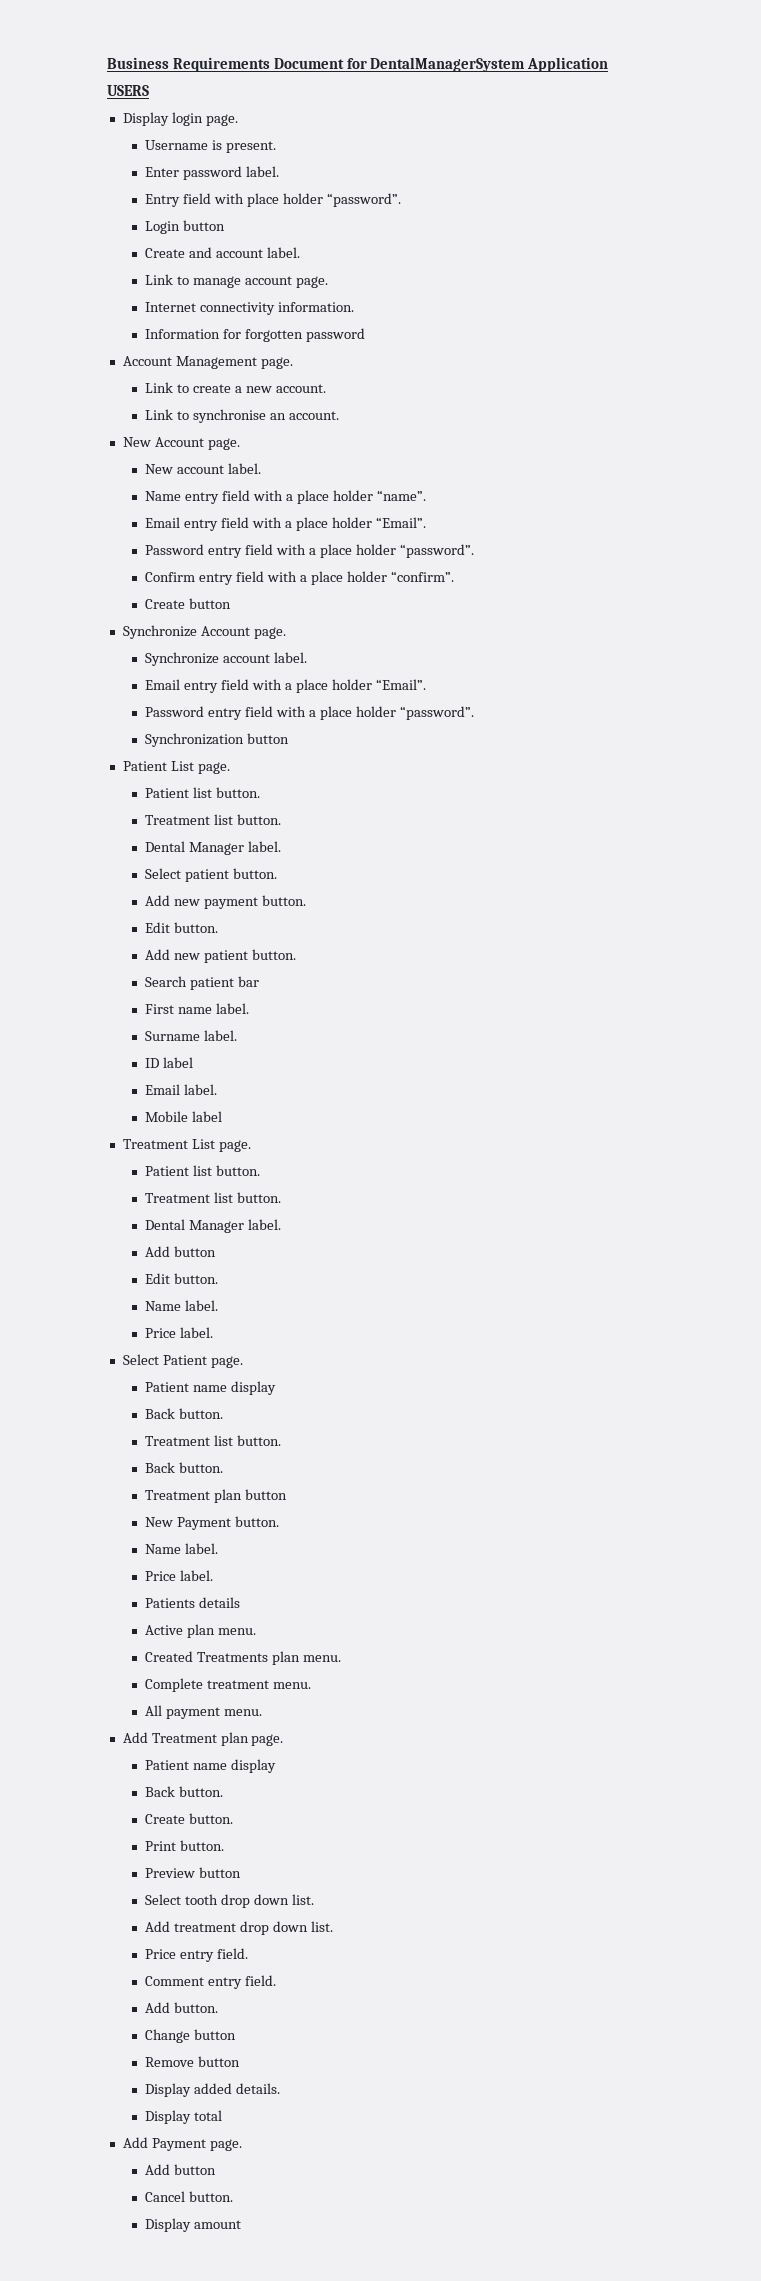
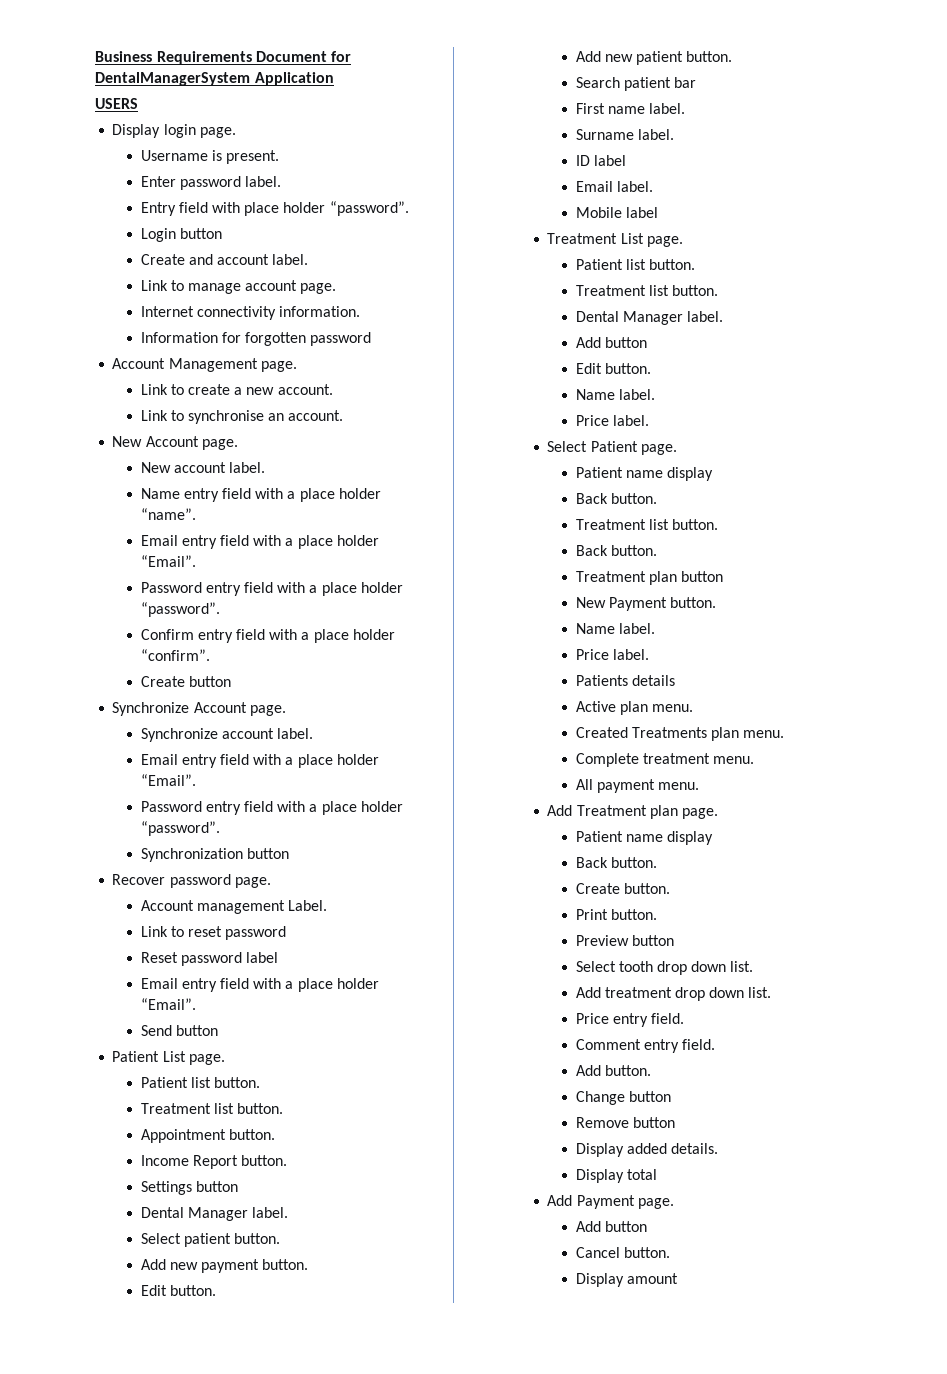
+ Recover password page.
+ Account management Label.
+ Link to reset password
+ Reset password label
+ Email entry field with a place holder “Email”.
+ Send button
+ Appointment button.
+ Income Report button.
+ Settings button

